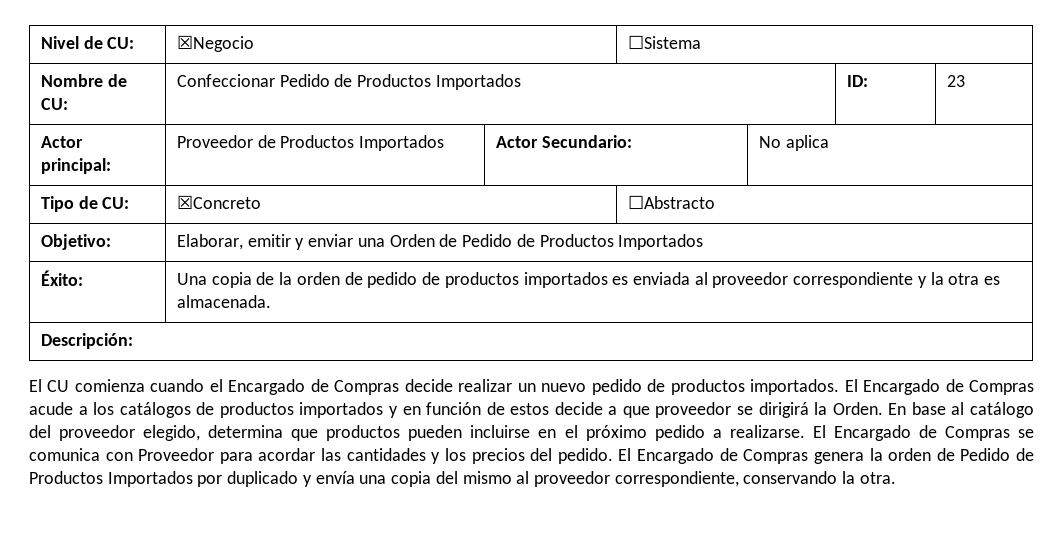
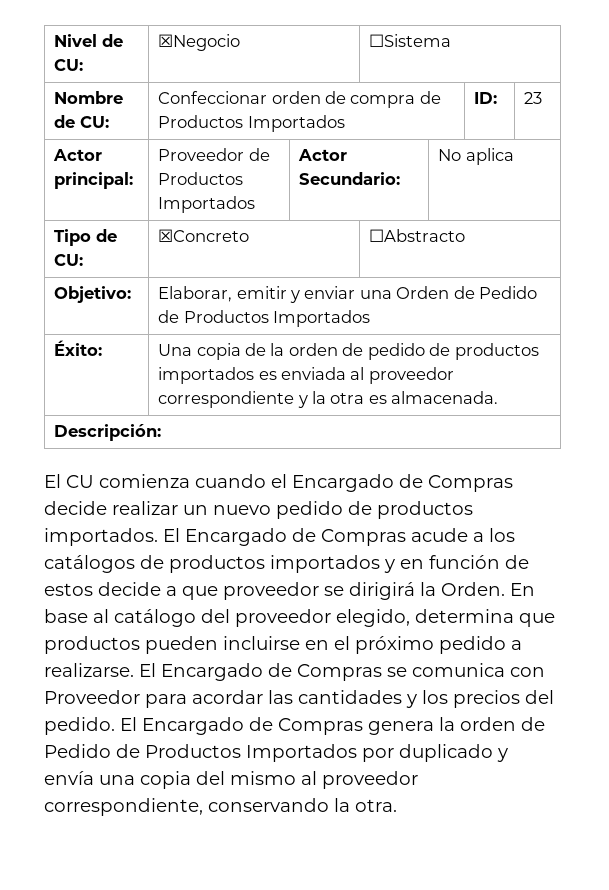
- Nombre de CU: | Confeccionar Pedido de Productos Importados | ID: | 23
+ Nombre de CU: | Confeccionar orden de compra de Productos Importados | ID: | 23

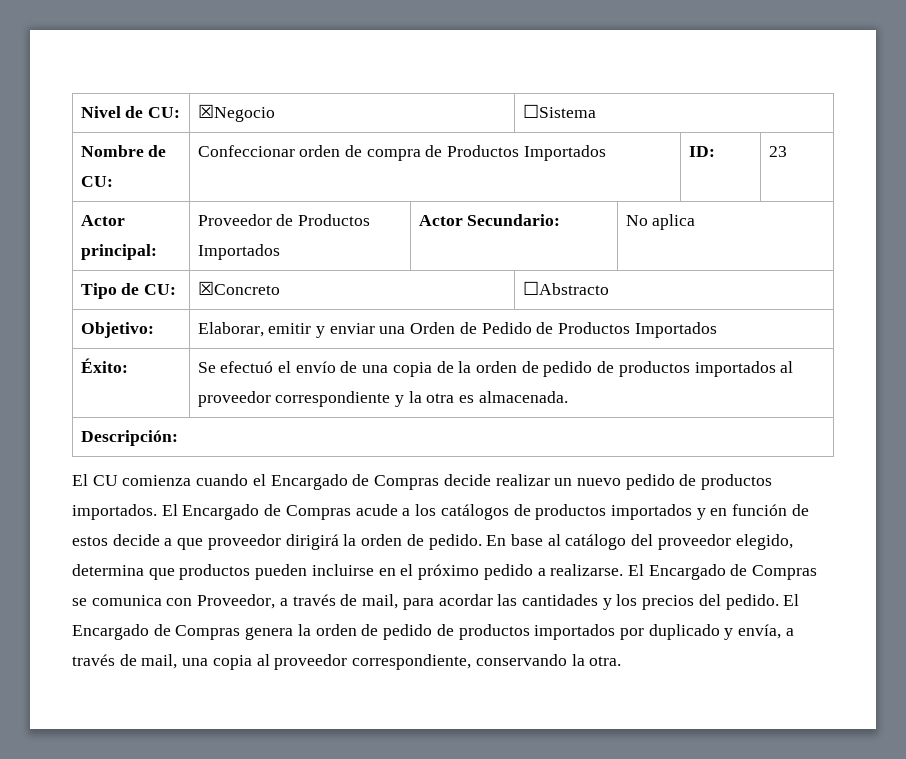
- Éxito: | Una copia de la orden de pedido de productos importados es enviada al proveedor correspondiente y la otra es almacenada.
+ Éxito: | Se efectuó el envío de una copia de la orden de pedido de productos importados al proveedor correspondiente y la otra es almacenada.
- El Encargado de Compras acude a los catálogos de productos importados y en función de estos decide a que proveedor se dirigirá la Orden.
+ El Encargado de Compras acude a los catálogos de productos importados y en función de estos decide a que proveedor dirigirá la orden de pedido.
- El Encargado de Compras se comunica con Proveedor para acordar las cantidades y los precios del pedido.
+ El Encargado de Compras se comunica con Proveedor, a través de mail, para acordar las cantidades y los precios del pedido.
- El Encargado de Compras genera la orden de Pedido de Productos Importados por duplicado y envía una copia del mismo al proveedor correspondiente, conservando la otra.
+ El Encargado de Compras genera la orden de pedido de productos importados por duplicado y envía, a través de mail, una copia al proveedor correspondiente, conservando la otra.

